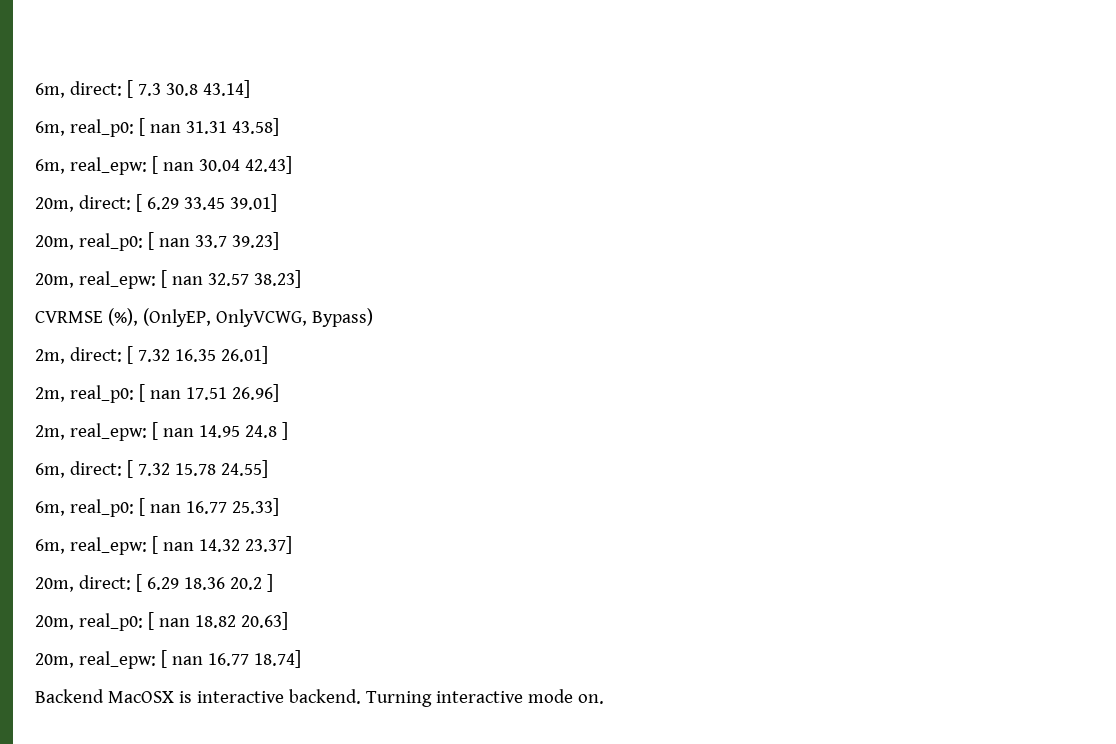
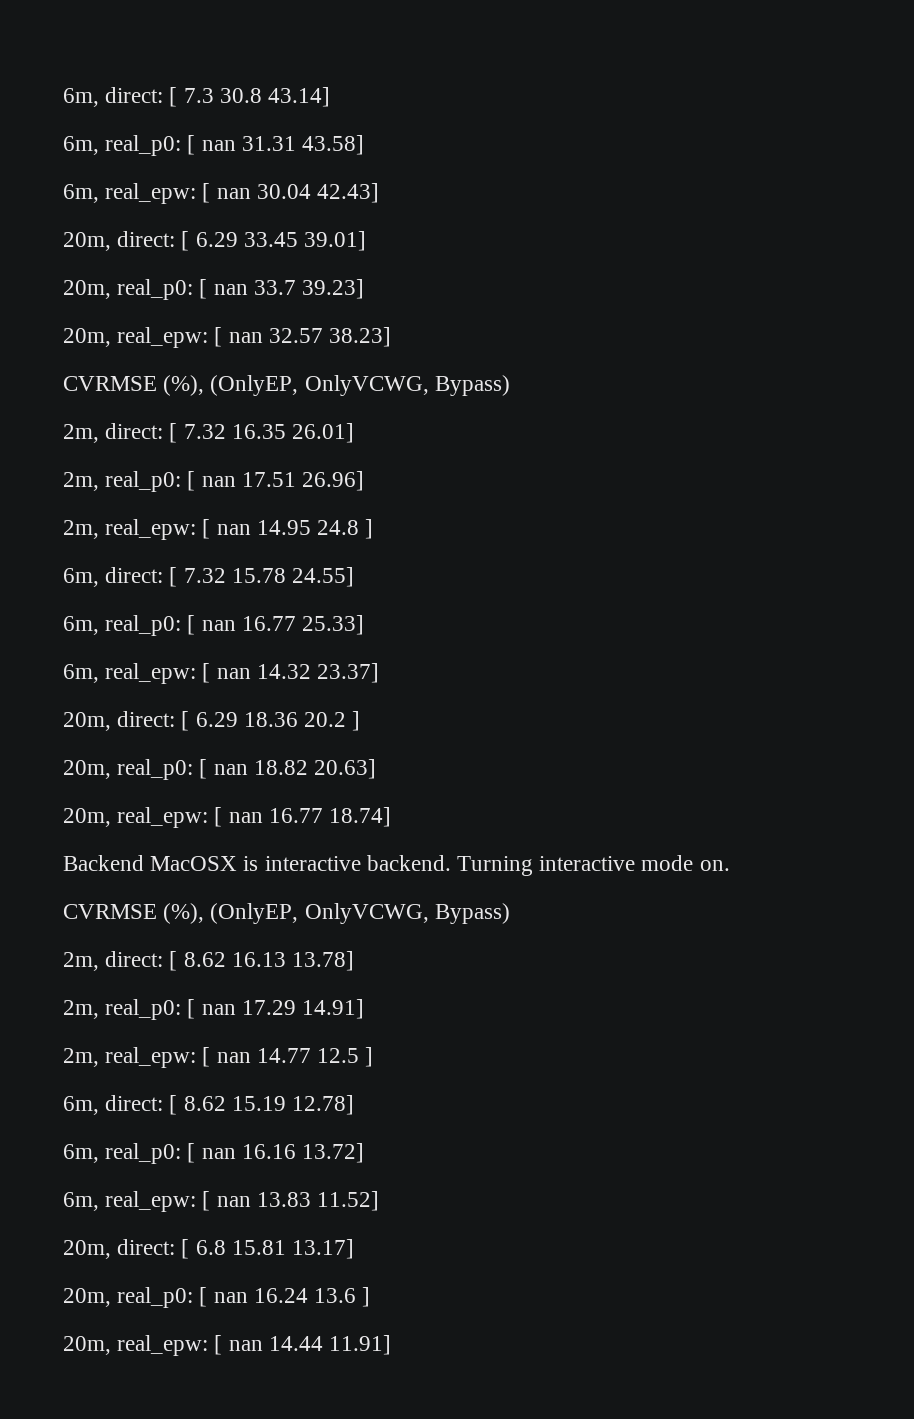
  Turning interactive mode on.
+ CVRMSE (%), (OnlyEP, OnlyVCWG, Bypass)
+ 2m, direct: [ 8.62 16.13 13.78]
+ 2m, real_p0: [ nan 17.29 14.91]
+ 2m, real_epw: [ nan 14.77 12.5 ]
+ 6m, direct: [ 8.62 15.19 12.78]
+ 6m, real_p0: [ nan 16.16 13.72]
+ 6m, real_epw: [ nan 13.83 11.52]
+ 20m, direct: [ 6.8 15.81 13.17]
+ 20m, real_p0: [ nan 16.24 13.6 ]
+ 20m, real_epw: [ nan 14.44 11.91]

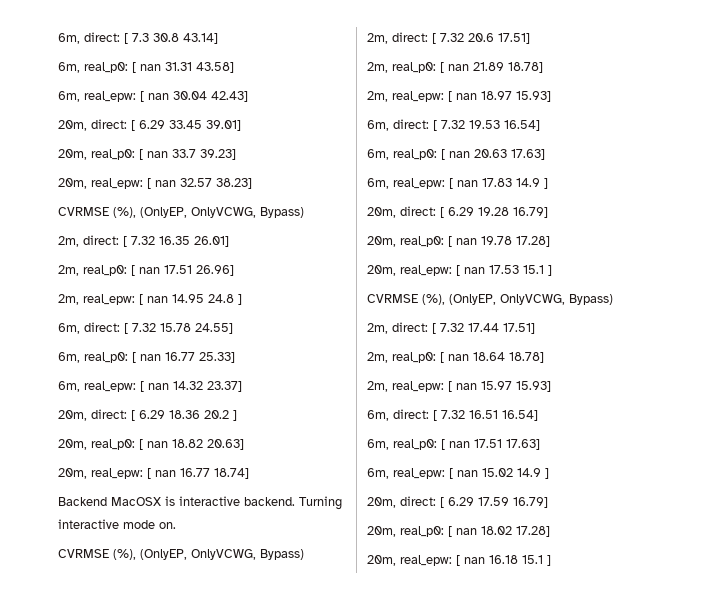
- 2m, direct: [ 8.62 16.13 13.78]
- 2m, real_p0: [ nan 17.29 14.91]
- 2m, real_epw: [ nan 14.77 12.5 ]
- 6m, direct: [ 8.62 15.19 12.78]
- 6m, real_p0: [ nan 16.16 13.72]
- 6m, real_epw: [ nan 13.83 11.52]
- 20m, direct: [ 6.8 15.81 13.17]
- 20m, real_p0: [ nan 16.24 13.6 ]
- 20m, real_epw: [ nan 14.44 11.91]
+ 2m, direct: [ 7.32 20.6 17.51]
+ 2m, real_p0: [ nan 21.89 18.78]
+ 2m, real_epw: [ nan 18.97 15.93]
+ 6m, direct: [ 7.32 19.53 16.54]
+ 6m, real_p0: [ nan 20.63 17.63]
+ 6m, real_epw: [ nan 17.83 14.9 ]
+ 20m, direct: [ 6.29 19.28 16.79]
+ 20m, real_p0: [ nan 19.78 17.28]
+ 20m, real_epw: [ nan 17.53 15.1 ]
+ CVRMSE (%), (OnlyEP, OnlyVCWG, Bypass)
+ 2m, direct: [ 7.32 17.44 17.51]
+ 2m, real_p0: [ nan 18.64 18.78]
+ 2m, real_epw: [ nan 15.97 15.93]
+ 6m, direct: [ 7.32 16.51 16.54]
+ 6m, real_p0: [ nan 17.51 17.63]
+ 6m, real_epw: [ nan 15.02 14.9 ]
+ 20m, direct: [ 6.29 17.59 16.79]
+ 20m, real_p0: [ nan 18.02 17.28]
+ 20m, real_epw: [ nan 16.18 15.1 ]

